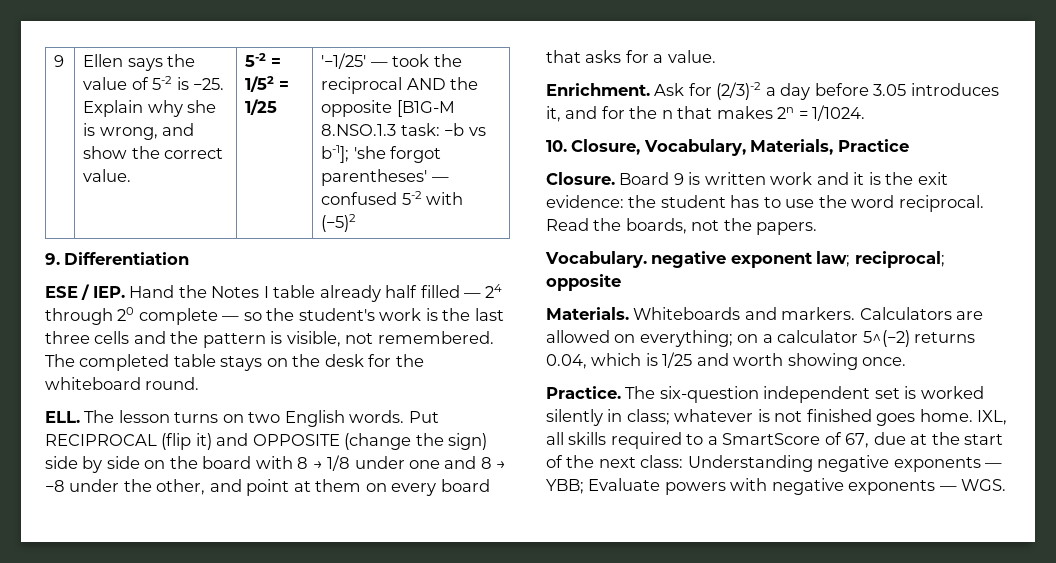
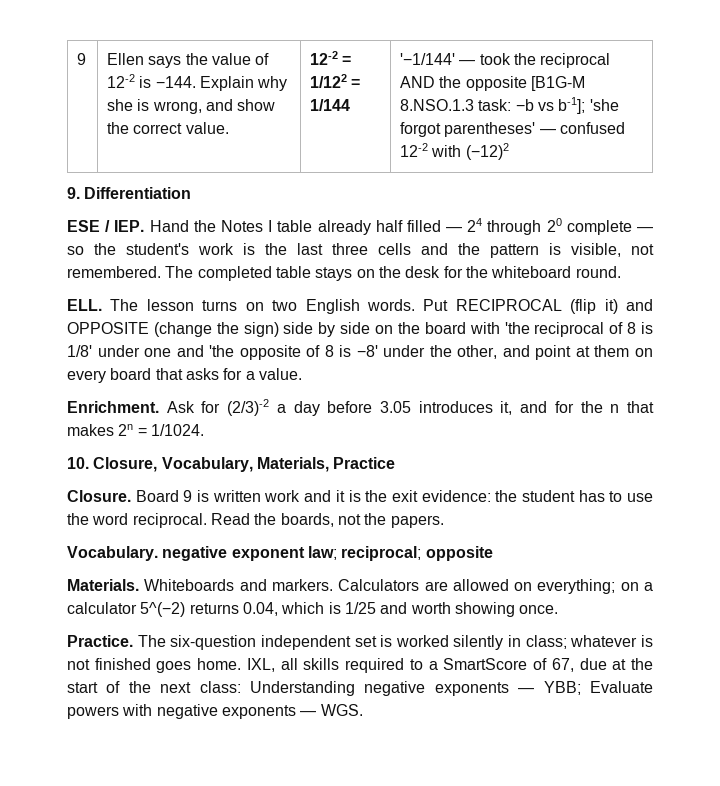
- Ellen says the value of 5-2 is −25.
+ Ellen says the value of 12-2 is −144.
- 5-2 = 1/52 = 1/25 | '−1/25' — took the reciprocal AND the opposite [B1G-M 8.NSO.1.3 task: −b vs b-1]; 'she forgot parentheses' — confused 5-2 with (−5)2
+ 12-2 = 1/122 = 1/144 | '−1/144' — took the reciprocal AND the opposite [B1G-M 8.NSO.1.3 task: −b vs b-1]; 'she forgot parentheses' — confused 12-2 with (−12)2
- Put RECIPROCAL (flip it) and OPPOSITE (change the sign) side by side on the board with 8 → 1/8 under one and 8 → −8 under the other, and point at them on every board that asks for a value.
+ Put RECIPROCAL (flip it) and OPPOSITE (change the sign) side by side on the board with 'the reciprocal of 8 is 1/8' under one and 'the opposite of 8 is −8' under the other, and point at them on every board that asks for a value.

